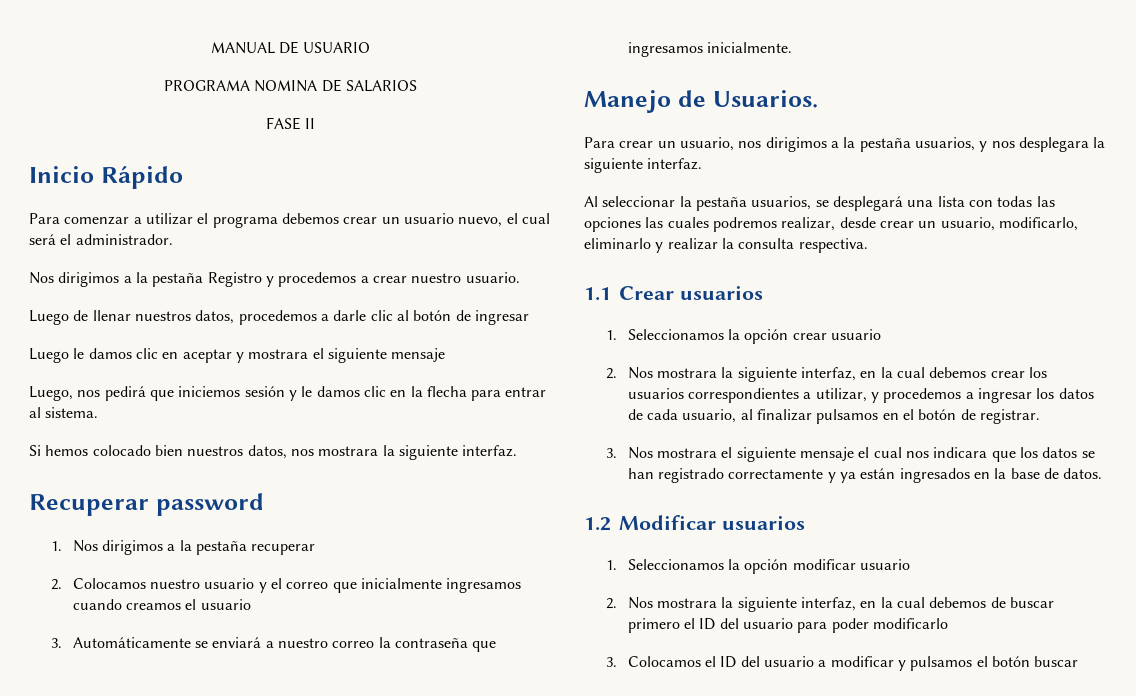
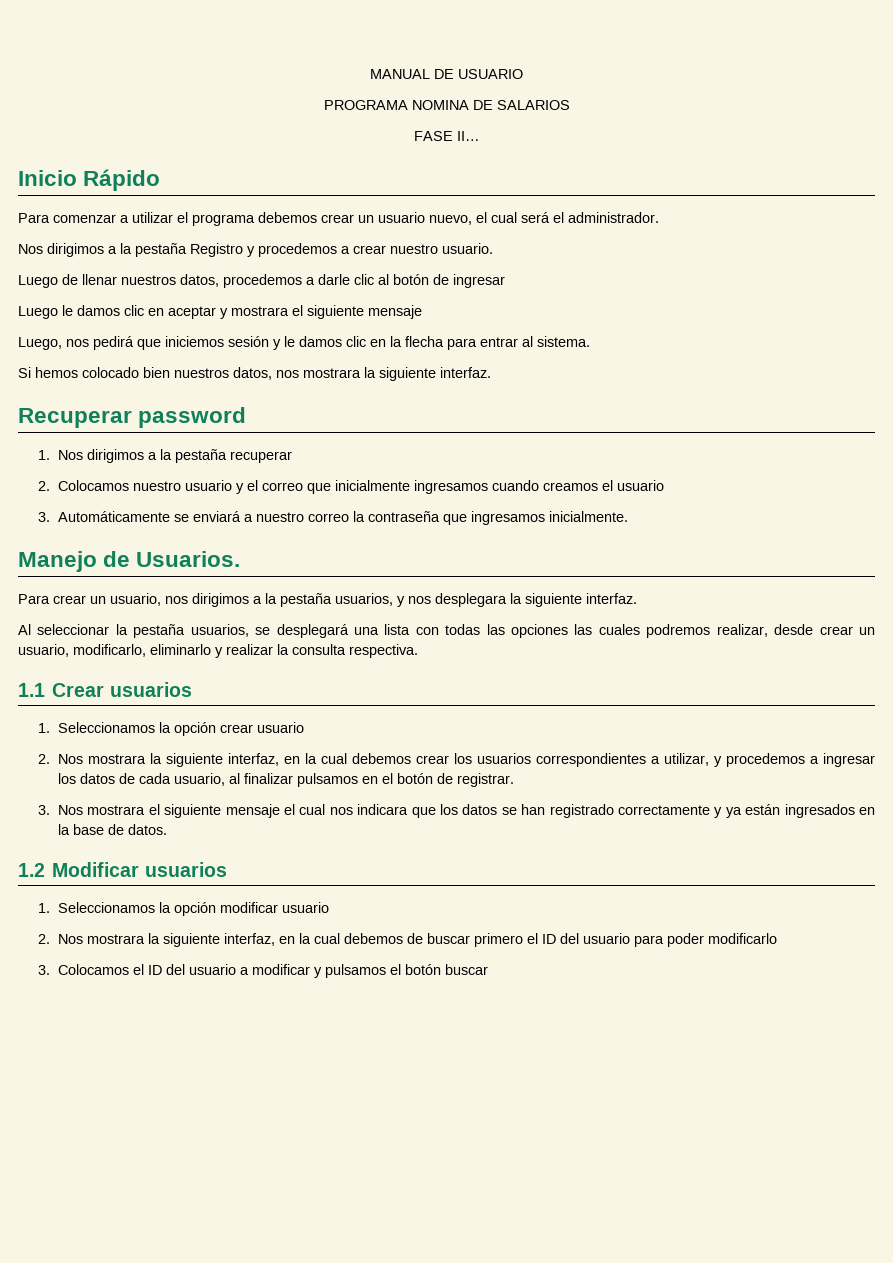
- FASE II
+ FASE II…

